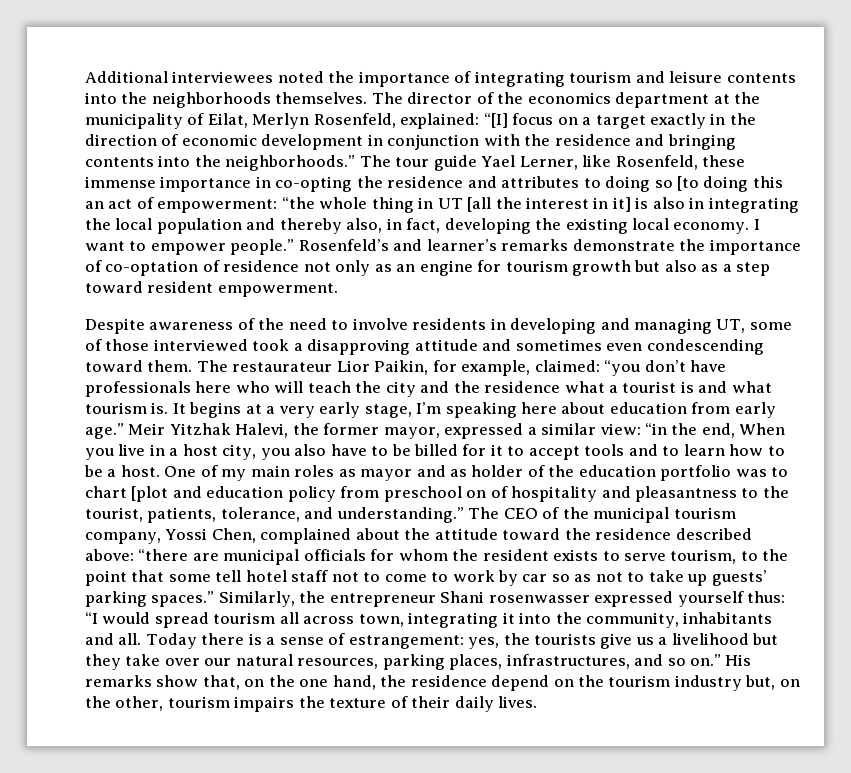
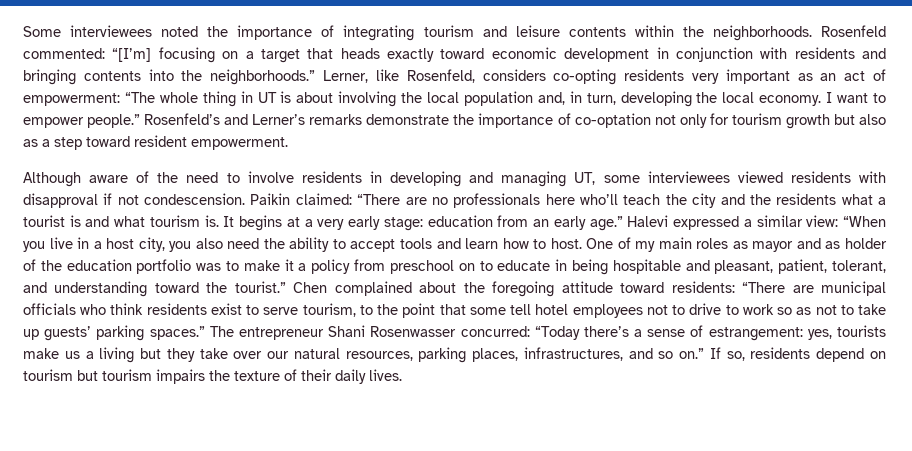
- Additional interviewees noted the importance of integrating tourism and leisure contents into the neighborhoods themselves. The director of the economics department at the municipality of Eilat, Merlyn Rosenfeld, explained: “[I] focus on a target exactly in the direction of economic development in conjunction with the residence and bringing contents into the neighborhoods.”
+ Some interviewees noted the importance of integrating tourism and leisure contents within the neighborhoods. Rosenfeld commented: “[I’m] focusing on a target that heads exactly toward economic development in conjunction with residents and bringing contents into the neighborhoods.”
- The tour guide Yael Lerner, like Rosenfeld, these immense importance in co-opting the residence and attributes to doing so [to doing this an act of empowerment: “the whole thing in UT [all the interest in it] is also in integrating the local population and thereby also, in fact, developing the existing local economy.
+ Lerner, like Rosenfeld, considers co-opting residents very important as an act of empowerment: “The whole thing in UT is about involving the local population and, in turn, developing the local economy.
- Rosenfeld’s and learner’s remarks demonstrate the importance of co-optation of residence not only as an engine for tourism growth but also as a step toward resident empowerment.
+ Rosenfeld’s and Lerner’s remarks demonstrate the importance of co-optation not only for tourism growth but also as a step toward resident empowerment.
- Despite awareness of the need to involve residents in developing and managing UT, some of those interviewed took a disapproving attitude and sometimes even condescending toward them. The restaurateur Lior Paikin, for example, claimed: “you don’t have professionals here who will teach the city and the residence what a tourist is and what tourism is.
+ Although aware of the need to involve residents in developing and managing UT, some interviewees viewed residents with disapproval if not condescension. Paikin claimed: “There are no professionals here who’ll teach the city and the residents what a tourist is and what tourism is.
- It begins at a very early stage, I’m speaking here about education from early age.”
+ It begins at a very early stage: education from an early age.”
- Meir Yitzhak Halevi, the former mayor, expressed a similar view: “in the end, When you live in a host city, you also have to be billed for it to accept tools and to learn how to be a host.
+ Halevi expressed a similar view: “When you live in a host city, you also need the ability to accept tools and learn how to host.
- One of my main roles as mayor and as holder of the education portfolio was to chart [plot and education policy from preschool on of hospitality and pleasantness to the tourist, patients, tolerance, and understanding.” The CEO of the municipal tourism company, Yossi Chen, complained about the attitude toward the residence described above: “there are municipal officials for whom the resident exists to serve tourism, to the point that some tell hotel staff not to come to work by car so as not to take up guests’ parking spaces.”
+ One of my main roles as mayor and as holder of the education portfolio was to make it a policy from preschool on to educate in being hospitable and pleasant, patient, tolerant, and understanding toward the tourist.” Chen complained about the foregoing attitude toward residents: “There are municipal officials who think residents exist to serve tourism, to the point that some tell hotel employees not to drive to work so as not to take up guests’ parking spaces.”
- Similarly, the entrepreneur Shani rosenwasser expressed yourself thus: “I would spread tourism all across town, integrating it into the community, inhabitants and all. Today there is a sense of estrangement: yes, the tourists give us a livelihood but they take over our natural resources, parking places, infrastructures, and so on.”
+ The entrepreneur Shani Rosenwasser concurred: “Today there’s a sense of estrangement: yes, tourists make us a living but they take over our natural resources, parking places, infrastructures, and so on.”
- His remarks show that, on the one hand, the residence depend on the tourism industry but, on the other, tourism impairs the texture of their daily lives.
+ If so, residents depend on tourism but tourism impairs the texture of their daily lives.

